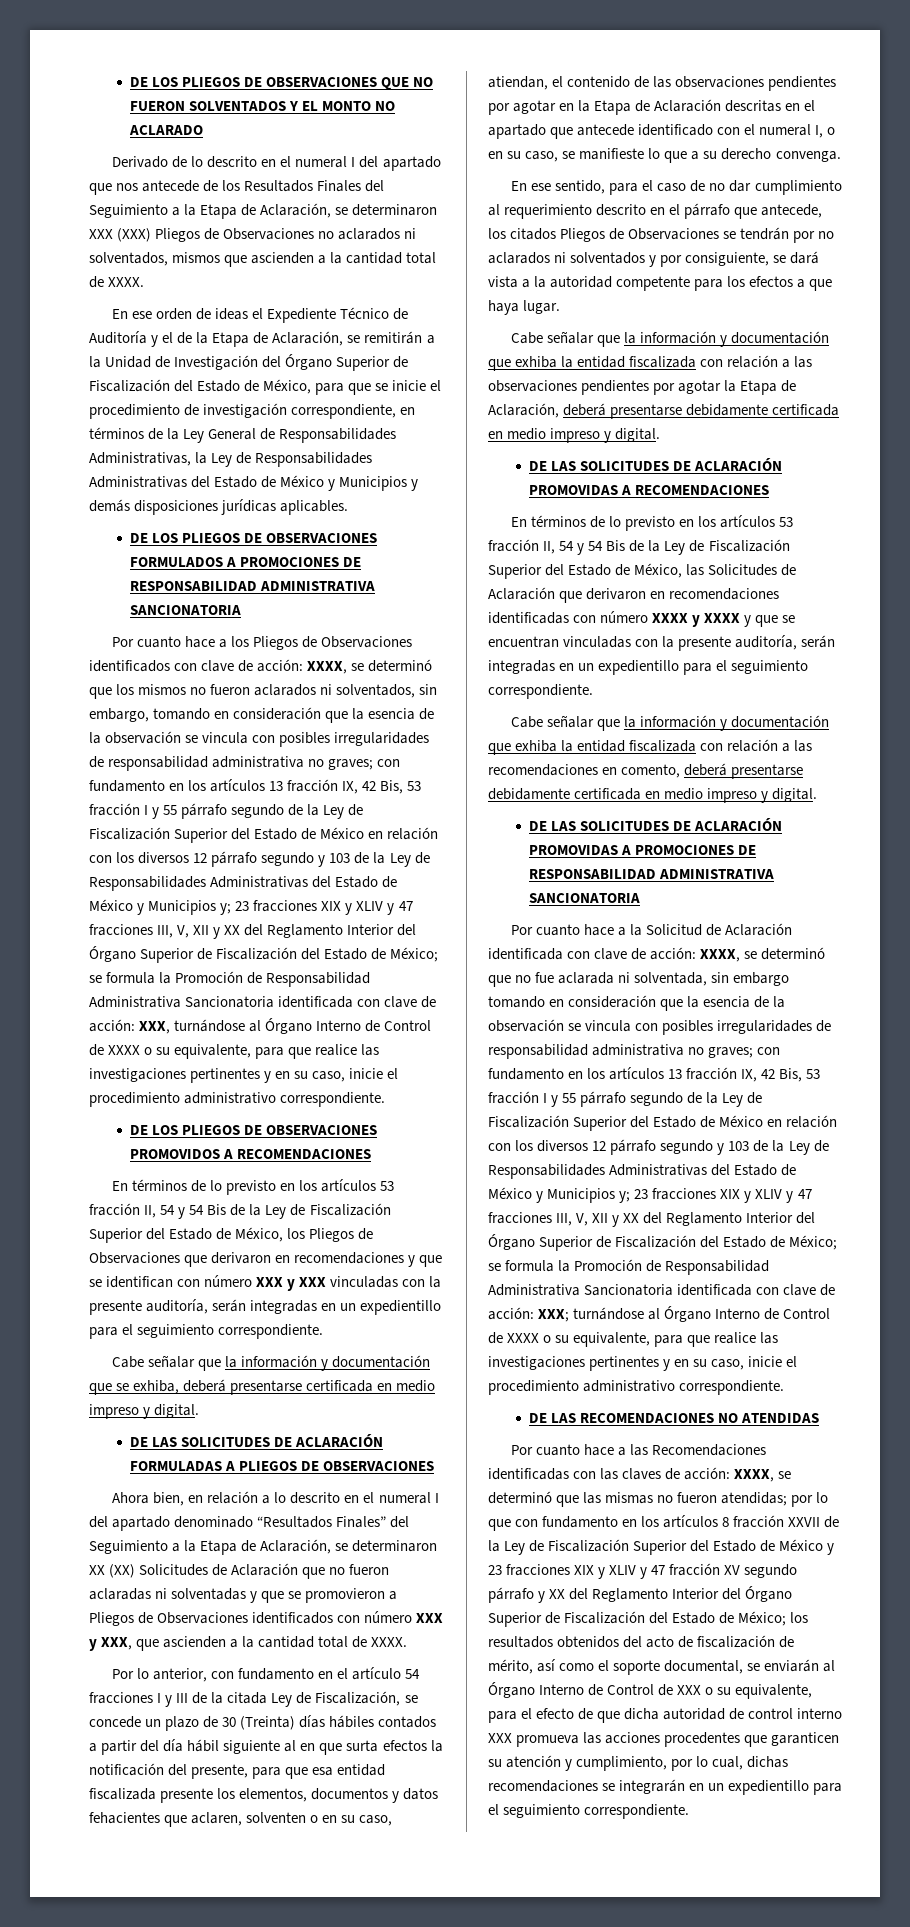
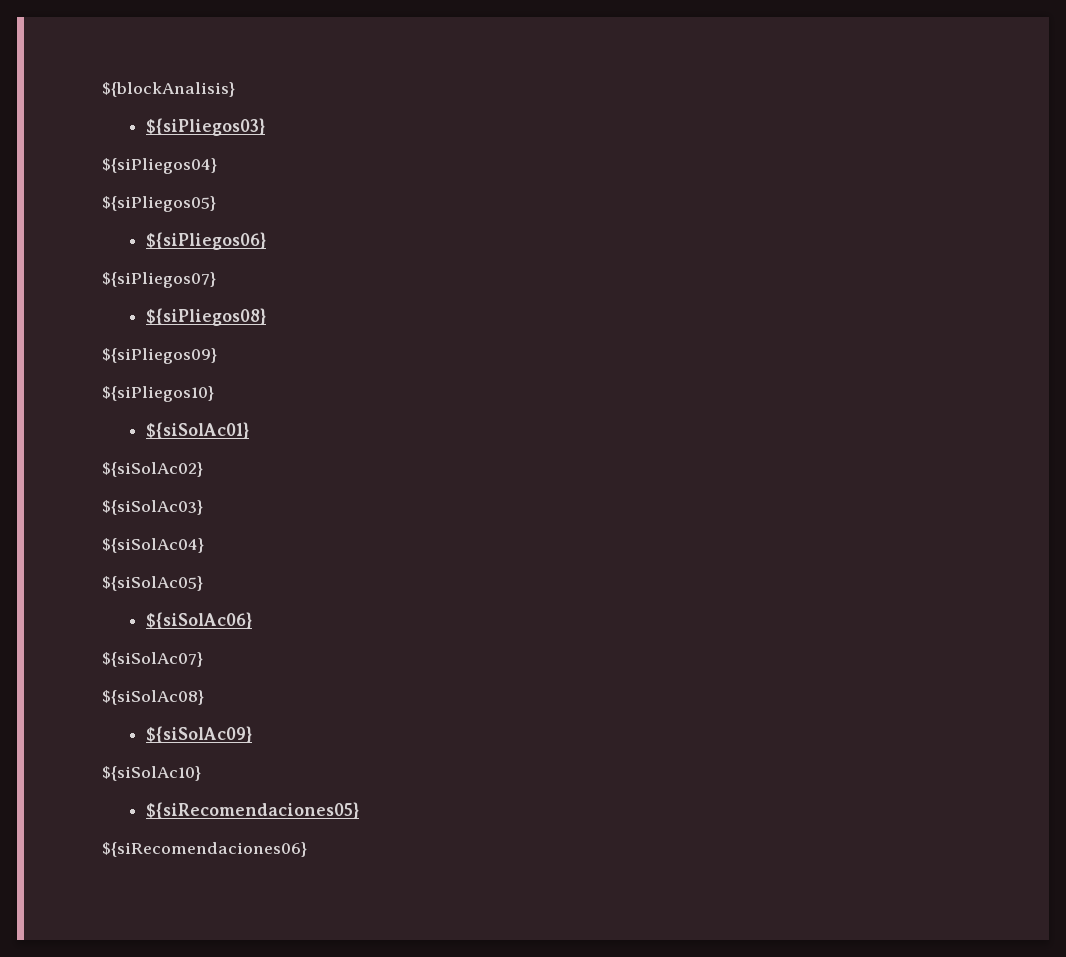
- DE LOS PLIEGOS DE OBSERVACIONES QUE NO FUERON SOLVENTADOS Y EL MONTO NO ACLARADO
- Derivado de lo descrito en el numeral I del apartado que nos antecede de los Resultados Finales del Seguimiento a la Etapa de Aclaración, se determinaron XXX (XXX) Pliegos de Observaciones no aclarados ni solventados, mismos que ascienden a la cantidad total de XXXX.
- En ese orden de ideas el Expediente Técnico de Auditoría y el de la Etapa de Aclaración, se remitirán a la Unidad de Investigación del Órgano Superior de Fiscalización del Estado de México, para que se inicie el procedimiento de investigación correspondiente, en términos de la Ley General de Responsabilidades Administrativas, la Ley de Responsabilidades Administrativas del Estado de México y Municipios y demás disposiciones jurídicas aplicables.
- DE LOS PLIEGOS DE OBSERVACIONES FORMULADOS A PROMOCIONES DE RESPONSABILIDAD ADMINISTRATIVA SANCIONATORIA
- Por cuanto hace a los Pliegos de Observaciones identificados con clave de acción: XXXX, se determinó que los mismos no fueron aclarados ni solventados, sin embargo, tomando en consideración que la esencia de la observación se vincula con posibles irregularidades de responsabilidad administrativa no graves; con fundamento en los artículos 13 fracción IX, 42 Bis, 53 fracción I y 55 párrafo segundo de la Ley de Fiscalización Superior del Estado de México en relación con los diversos 12 párrafo segundo y 103 de la Ley de Responsabilidades Administrativas del Estado de México y Municipios y; 23 fracciones XIX y XLIV y 47 fracciones III, V, XII y XX del Reglamento Interior del Órgano Superior de Fiscalización del Estado de México; se formula la Promoción de Responsabilidad Administrativa Sancionatoria identificada con clave de acción: XXX, turnándose al Órgano Interno de Control de XXXX o su equivalente, para que realice las investigaciones pertinentes y en su caso, inicie el procedimiento administrativo correspondiente.
- DE LOS PLIEGOS DE OBSERVACIONES PROMOVIDOS A RECOMENDACIONES
- En términos de lo previsto en los artículos 53 fracción II, 54 y 54 Bis de la Ley de Fiscalización Superior del Estado de México, los Pliegos de Observaciones que derivaron en recomendaciones y que se identifican con número XXX y XXX vinculadas con la presente auditoría, serán integradas en un expedientillo para el seguimiento correspondiente.
- Cabe señalar que la información y documentación que se exhiba, deberá presentarse certificada en medio impreso y digital.
- DE LAS SOLICITUDES DE ACLARACIÓN FORMULADAS A PLIEGOS DE OBSERVACIONES
- Ahora bien, en relación a lo descrito en el numeral I del apartado denominado “Resultados Finales” del Seguimiento a la Etapa de Aclaración, se determinaron XX (XX) Solicitudes de Aclaración que no fueron aclaradas ni solventadas y que se promovieron a Pliegos de Observaciones identificados con número XXX y XXX, que ascienden a la cantidad total de XXXX.
- Por lo anterior, con fundamento en el artículo 54 fracciones I y III de la citada Ley de Fiscalización, se concede un plazo de 30 (Treinta) días hábiles contados a partir del día hábil siguiente al en que surta efectos la notificación del presente, para que esa entidad fiscalizada presente los elementos, documentos y datos fehacientes que aclaren, solventen o en su caso, atiendan, el contenido de las observaciones pendientes por agotar en la Etapa de Aclaración descritas en el apartado que antecede identificado con el numeral I, o en su caso, se manifieste lo que a su derecho convenga.
- En ese sentido, para el caso de no dar cumplimiento al requerimiento descrito en el párrafo que antecede, los citados Pliegos de Observaciones se tendrán por no aclarados ni solventados y por consiguiente, se dará vista a la autoridad competente para los efectos a que haya lugar.
- Cabe señalar que la información y documentación que exhiba la entidad fiscalizada con relación a las observaciones pendientes por agotar la Etapa de Aclaración, deberá presentarse debidamente certificada en medio impreso y digital.
- DE LAS SOLICITUDES DE ACLARACIÓN PROMOVIDAS A RECOMENDACIONES
- En términos de lo previsto en los artículos 53 fracción II, 54 y 54 Bis de la Ley de Fiscalización Superior del Estado de México, las Solicitudes de Aclaración que derivaron en recomendaciones identificadas con número XXXX y XXXX y que se encuentran vinculadas con la presente auditoría, serán integradas en un expedientillo para el seguimiento correspondiente.
- Cabe señalar que la información y documentación que exhiba la entidad fiscalizada con relación a las recomendaciones en comento, deberá presentarse debidamente certificada en medio impreso y digital.
- DE LAS SOLICITUDES DE ACLARACIÓN PROMOVIDAS A PROMOCIONES DE RESPONSABILIDAD ADMINISTRATIVA SANCIONATORIA
- Por cuanto hace a la Solicitud de Aclaración identificada con clave de acción: XXXX, se determinó que no fue aclarada ni solventada, sin embargo tomando en consideración que la esencia de la observación se vincula con posibles irregularidades de responsabilidad administrativa no graves; con fundamento en los artículos 13 fracción IX, 42 Bis, 53 fracción I y 55 párrafo segundo de la Ley de Fiscalización Superior del Estado de México en relación con los diversos 12 párrafo segundo y 103 de la Ley de Responsabilidades Administrativas del Estado de México y Municipios y; 23 fracciones XIX y XLIV y 47 fracciones III, V, XII y XX del Reglamento Interior del Órgano Superior de Fiscalización del Estado de México; se formula la Promoción de Responsabilidad Administrativa Sancionatoria identificada con clave de acción: XXX; turnándose al Órgano Interno de Control de XXXX o su equivalente, para que realice las investigaciones pertinentes y en su caso, inicie el procedimiento administrativo correspondiente.
- DE LAS RECOMENDACIONES NO ATENDIDAS
- Por cuanto hace a las Recomendaciones identificadas con las claves de acción: XXXX, se determinó que las mismas no fueron atendidas; por lo que con fundamento en los artículos 8 fracción XXVII de la Ley de Fiscalización Superior del Estado de México y 23 fracciones XIX y XLIV y 47 fracción XV segundo párrafo y XX del Reglamento Interior del Órgano Superior de Fiscalización del Estado de México; los resultados obtenidos del acto de fiscalización de mérito, así como el soporte documental, se enviarán al Órgano Interno de Control de XXX o su equivalente, para el efecto de que dicha autoridad de control interno XXX promueva las acciones procedentes que garanticen su atención y cumplimiento, por lo cual, dichas recomendaciones se integrarán en un expedientillo para el seguimiento correspondiente.
+ ${blockAnalisis}
+ ${siPliegos03}
+ ${siPliegos04}
+ ${siPliegos05}
+ ${siPliegos06}
+ ${siPliegos07}
+ ${siPliegos08}
+ ${siPliegos09}
+ ${siPliegos10}
+ ${siSolAc01}
+ ${siSolAc02}
+ ${siSolAc03}
+ ${siSolAc04}
+ ${siSolAc05}
+ ${siSolAc06}
+ ${siSolAc07}
+ ${siSolAc08}
+ ${siSolAc09}
+ ${siSolAc10}
+ ${siRecomendaciones05}
+ ${siRecomendaciones06}

